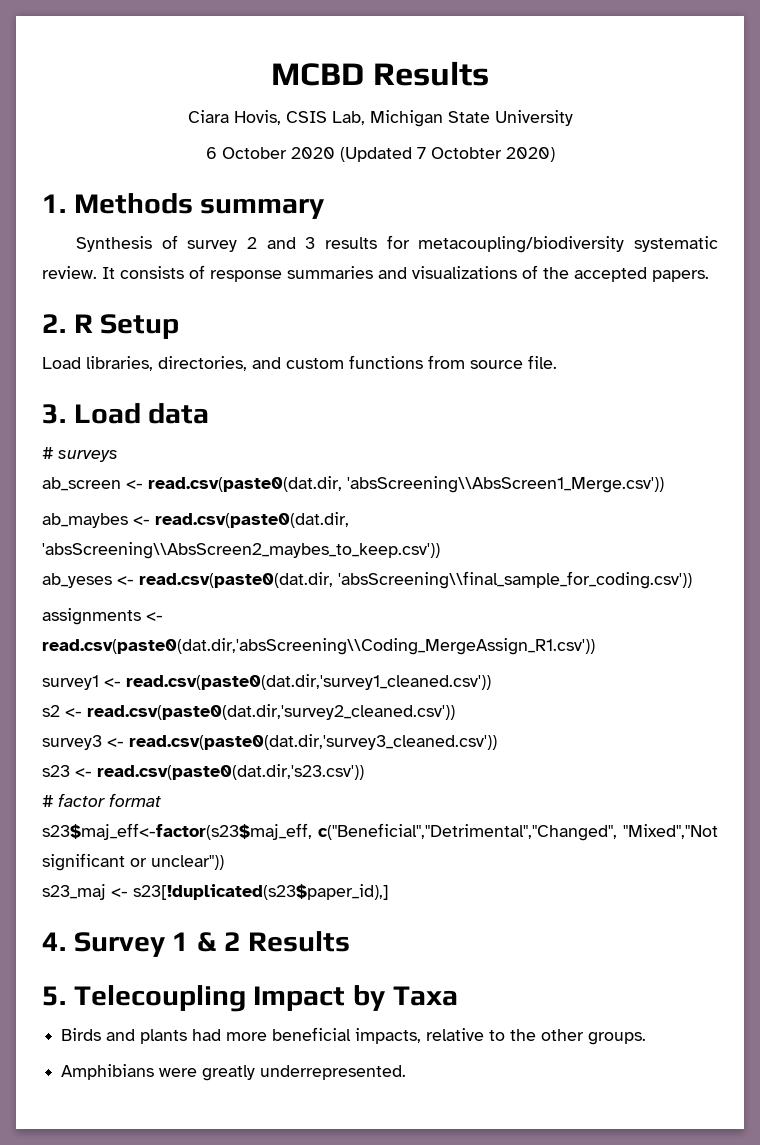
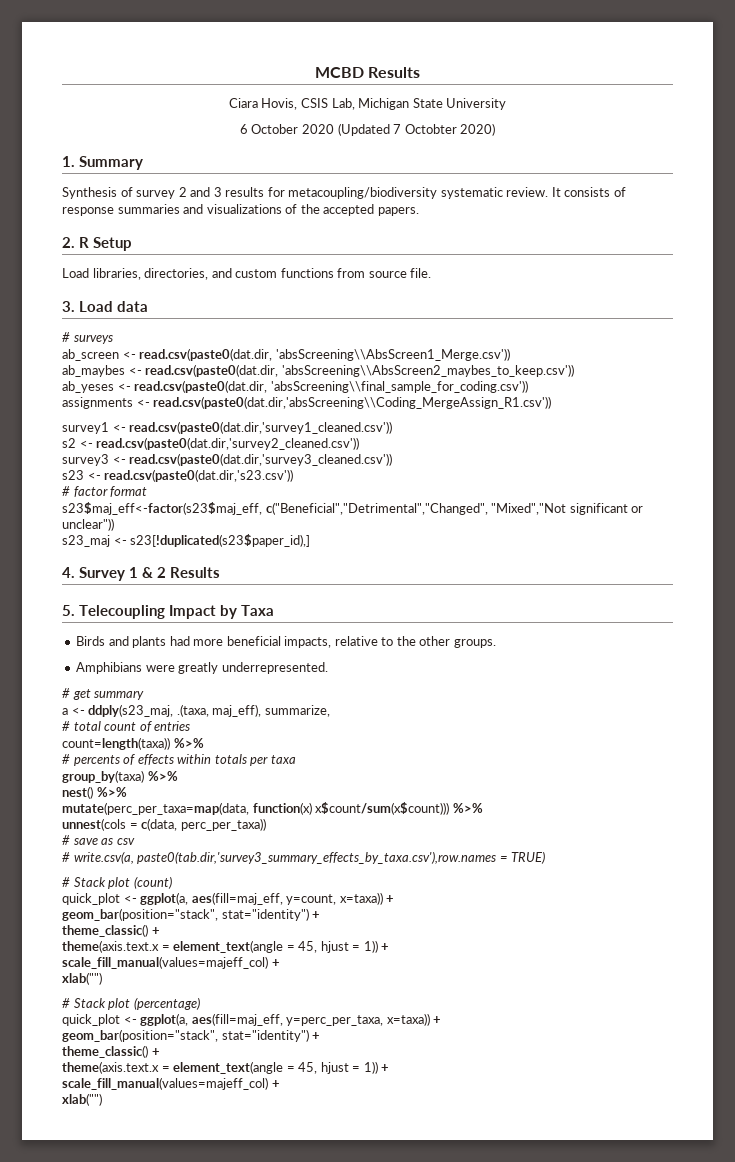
- 1. Methods summary
+ 1. Summary
+ # get summary
+ a <- ddply(s23_maj, .(taxa, maj_eff), summarize,
+ # total count of entries
+ count=length(taxa)) %>%
+ # percents of effects within totals per taxa
+ group_by(taxa) %>%
+ nest() %>%
+ mutate(perc_per_taxa=map(data, function(x) x$count/sum(x$count))) %>%
+ unnest(cols = c(data, perc_per_taxa))
+ # save as csv
+ # write.csv(a, paste0(tab.dir,'survey3_summary_effects_by_taxa.csv'),row.names = TRUE)
+ # Stack plot (count)
+ quick_plot <- ggplot(a, aes(fill=maj_eff, y=count, x=taxa)) +
+ geom_bar(position="stack", stat="identity") +
+ theme_classic() +
+ theme(axis.text.x = element_text(angle = 45, hjust = 1)) +
+ scale_fill_manual(values=majeff_col) +
+ xlab("")
+ # Stack plot (percentage)
+ quick_plot <- ggplot(a, aes(fill=maj_eff, y=perc_per_taxa, x=taxa)) +
+ geom_bar(position="stack", stat="identity") +
+ theme_classic() +
+ theme(axis.text.x = element_text(angle = 45, hjust = 1)) +
+ scale_fill_manual(values=majeff_col) +
+ xlab("")

